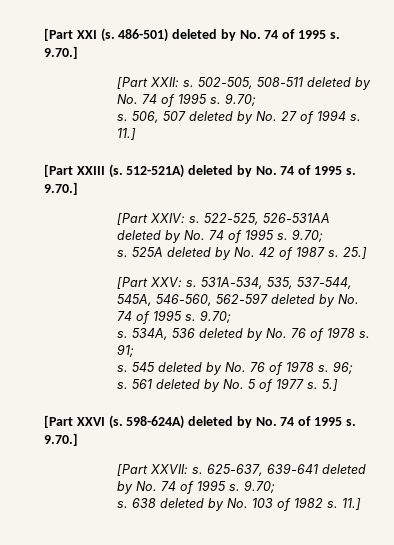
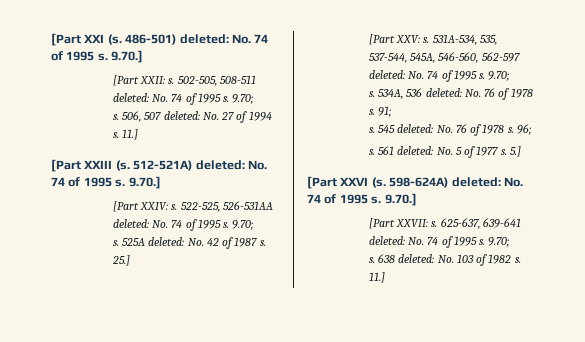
- 486-501) deleted by No. 74 of 1995 s.
+ 486-501) deleted: No. 74 of 1995 s.
- 502-505, 508-511 deleted by No. 74 of 1995 s.
+ 502-505, 508-511 deleted: No. 74 of 1995 s.
- 506, 507 deleted by No. 27 of 1994 s.
+ 506, 507 deleted: No. 27 of 1994 s.
- 512-521A) deleted by No. 74 of 1995 s.
+ 512-521A) deleted: No. 74 of 1995 s.
- 522-525, 526-531AA deleted by No. 74 of 1995 s.
+ 522-525, 526-531AA deleted: No. 74 of 1995 s.
- 525A deleted by No. 42 of 1987 s.
+ 525A deleted: No. 42 of 1987 s.
- 531A-534, 535, 537-544, 545A, 546-560, 562-597 deleted by No. 74 of 1995 s.
+ 531A-534, 535, 537-544, 545A, 546-560, 562-597 deleted: No. 74 of 1995 s.
- 534A, 536 deleted by No. 76 of 1978 s.
+ 534A, 536 deleted: No. 76 of 1978 s.
- 545 deleted by No. 76 of 1978 s.
+ 545 deleted: No. 76 of 1978 s.
- 561 deleted by No. 5 of 1977 s.
+ 561 deleted: No. 5 of 1977 s.
- 598-624A) deleted by No. 74 of 1995 s.
+ 598-624A) deleted: No. 74 of 1995 s.
- 625-637, 639-641 deleted by No. 74 of 1995 s.
+ 625-637, 639-641 deleted: No. 74 of 1995 s.
- 638 deleted by No. 103 of 1982 s.
+ 638 deleted: No. 103 of 1982 s.

